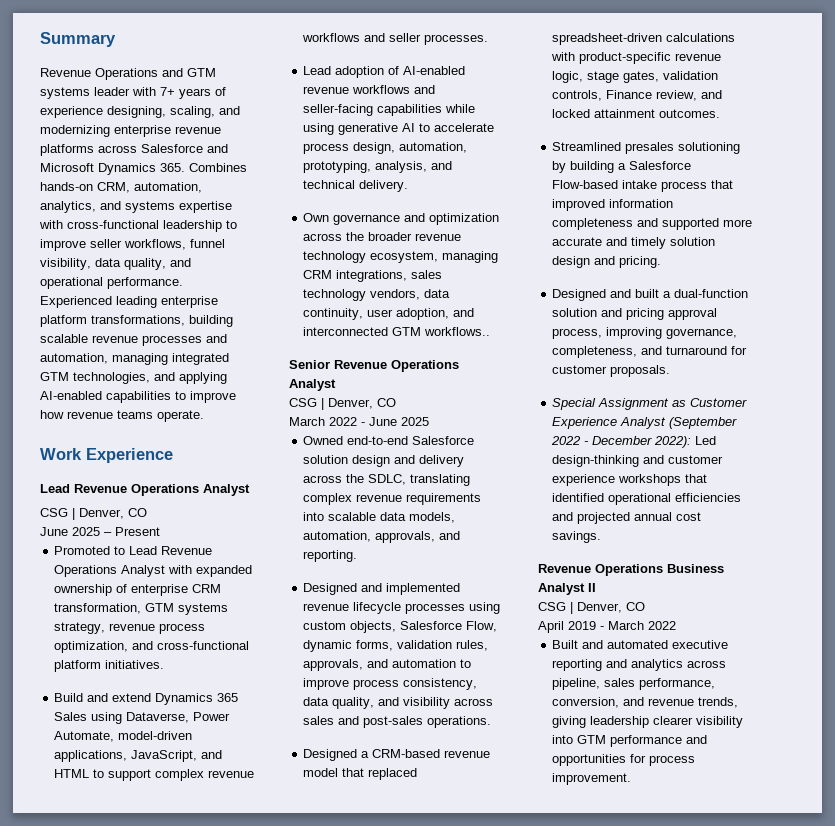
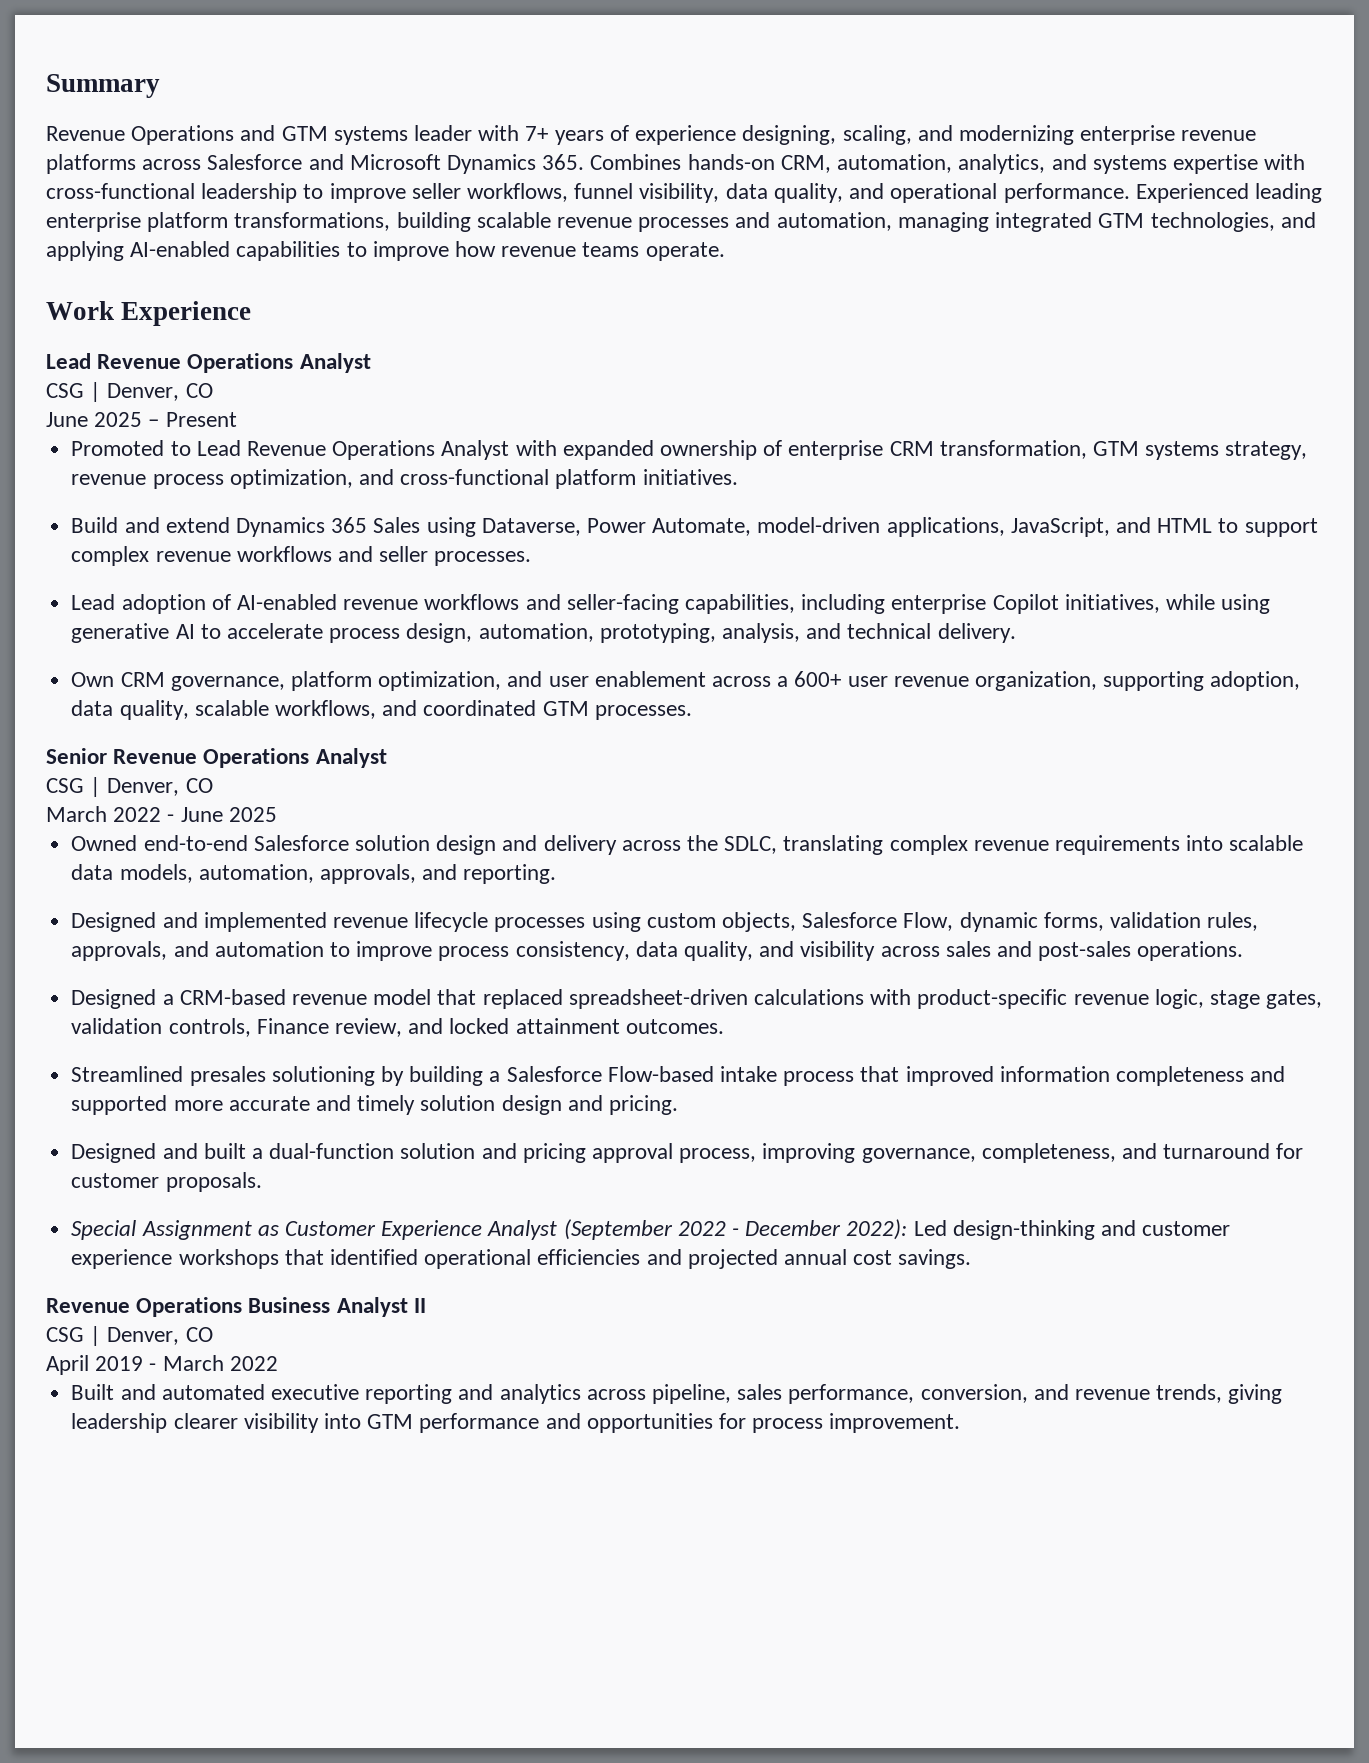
- Lead adoption of AI-enabled revenue workflows and seller-facing capabilities while using generative AI to accelerate process design, automation, prototyping, analysis, and technical delivery.
+ Lead adoption of AI-enabled revenue workflows and seller-facing capabilities, including enterprise Copilot initiatives, while using generative AI to accelerate process design, automation, prototyping, analysis, and technical delivery.
- Own governance and optimization across the broader revenue technology ecosystem, managing CRM integrations, sales technology vendors, data continuity, user adoption, and interconnected GTM workflows..
+ Own CRM governance, platform optimization, and user enablement across a 600+ user revenue organization, supporting adoption, data quality, scalable workflows, and coordinated GTM processes.

